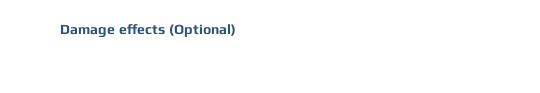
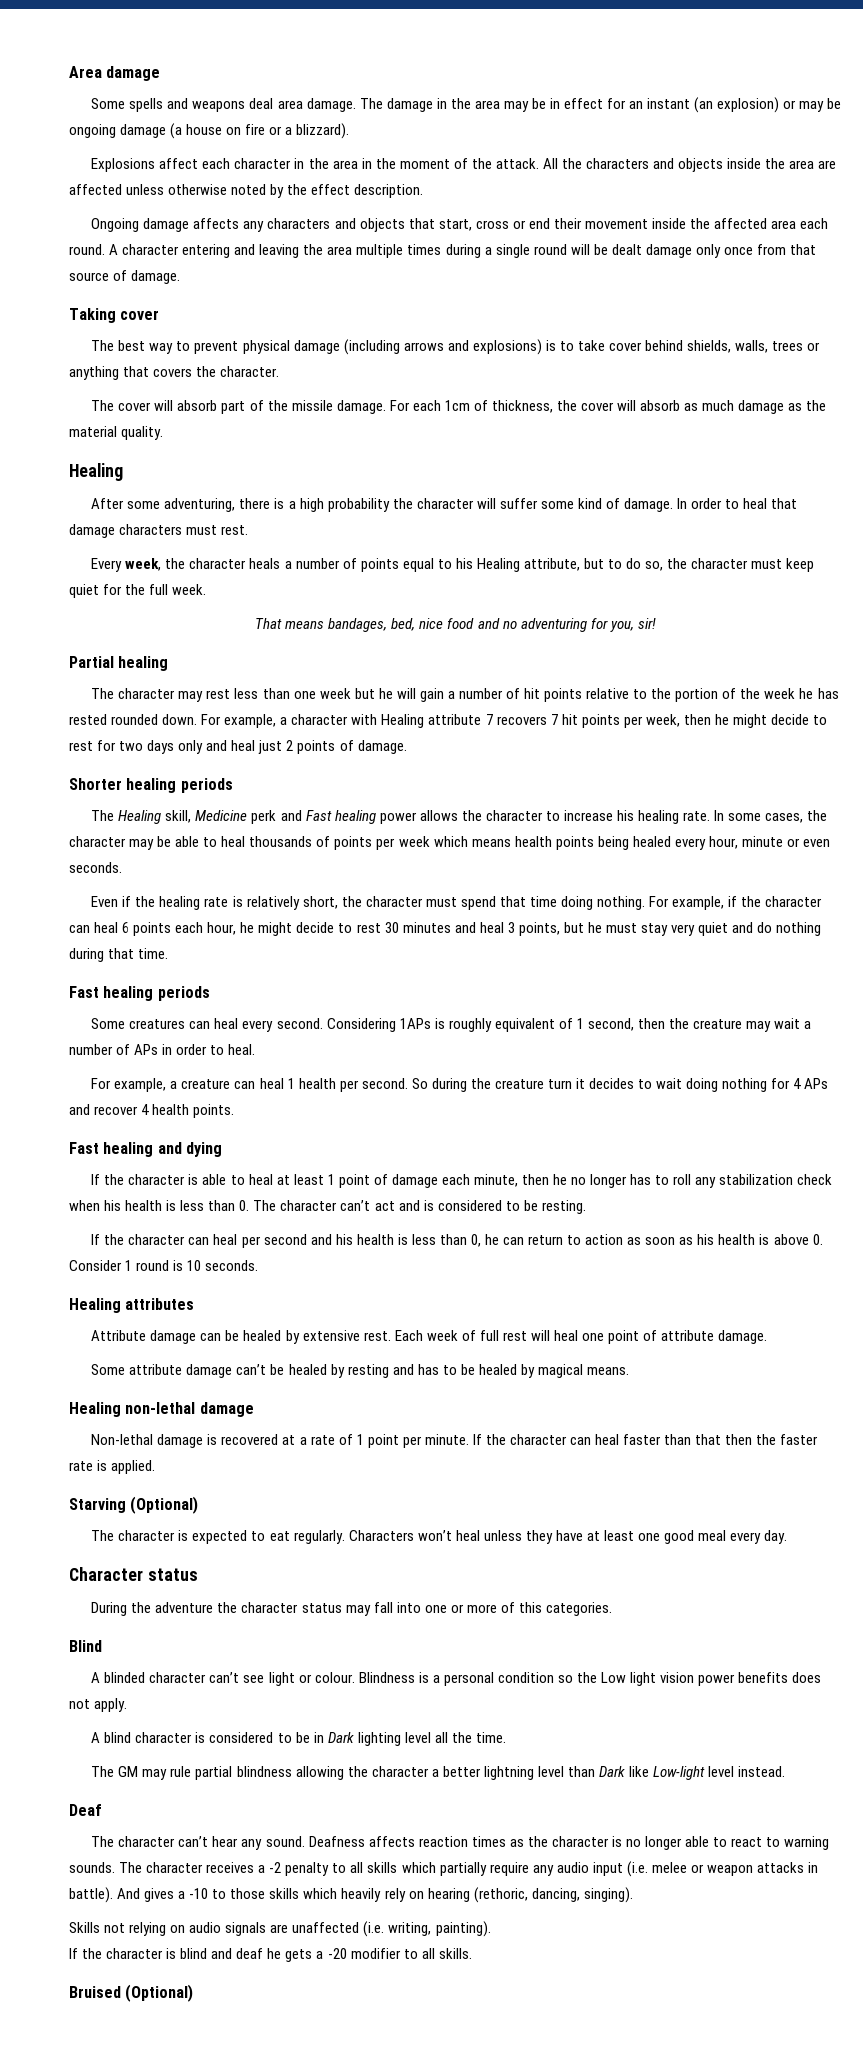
- Damage effects (Optional)
+ Area damage
+ Some spells and weapons deal area damage. The damage in the area may be in effect for an instant (an explosion) or may be ongoing damage (a house on fire or a blizzard).
+ Explosions affect each character in the area in the moment of the attack. All the characters and objects inside the area are affected unless otherwise noted by the effect description.
+ Ongoing damage affects any characters and objects that start, cross or end their movement inside the affected area each round. A character entering and leaving the area multiple times during a single round will be dealt damage only once from that source of damage.
+ Taking cover
+ The best way to prevent physical damage (including arrows and explosions) is to take cover behind shields, walls, trees or anything that covers the character.
+ The cover will absorb part of the missile damage. For each 1cm of thickness, the cover will absorb as much damage as the material quality.
+ Healing
+ After some adventuring, there is a high probability the character will suffer some kind of damage. In order to heal that damage characters must rest.
+ Every week, the character heals a number of points equal to his Healing attribute, but to do so, the character must keep quiet for the full week.
+ That means bandages, bed, nice food and no adventuring for you, sir!
+ Partial healing
+ The character may rest less than one week but he will gain a number of hit points relative to the portion of the week he has rested rounded down. For example, a character with Healing attribute 7 recovers 7 hit points per week, then he might decide to rest for two days only and heal just 2 points of damage.
+ Shorter healing periods
+ The Healing skill, Medicine perk and Fast healing power allows the character to increase his healing rate. In some cases, the character may be able to heal thousands of points per week which means health points being healed every hour, minute or even seconds.
+ Even if the healing rate is relatively short, the character must spend that time doing nothing. For example, if the character can heal 6 points each hour, he might decide to rest 30 minutes and heal 3 points, but he must stay very quiet and do nothing during that time.
+ Fast healing periods
+ Some creatures can heal every second. Considering 1APs is roughly equivalent of 1 second, then the creature may wait a number of APs in order to heal.
+ For example, a creature can heal 1 health per second. So during the creature turn it decides to wait doing nothing for 4 APs and recover 4 health points.
+ Fast healing and dying
+ If the character is able to heal at least 1 point of damage each minute, then he no longer has to roll any stabilization check when his health is less than 0. The character can’t act and is considered to be resting.
+ If the character can heal per second and his health is less than 0, he can return to action as soon as his health is above 0. Consider 1 round is 10 seconds.
+ Healing attributes
+ Attribute damage can be healed by extensive rest. Each week of full rest will heal one point of attribute damage.
+ Some attribute damage can’t be healed by resting and has to be healed by magical means.
+ Healing non-lethal damage
+ Non-lethal damage is recovered at a rate of 1 point per minute. If the character can heal faster than that then the faster rate is applied.
+ Starving (Optional)
+ The character is expected to eat regularly. Characters won’t heal unless they have at least one good meal every day.
+ Character status
+ During the adventure the character status may fall into one or more of this categories.
+ Blind
+ A blinded character can’t see light or colour. Blindness is a personal condition so the Low light vision power benefits does not apply.
+ A blind character is considered to be in Dark lighting level all the time.
+ The GM may rule partial blindness allowing the character a better lightning level than Dark like Low-light level instead.
+ Deaf
+ The character can’t hear any sound. Deafness affects reaction times as the character is no longer able to react to warning sounds. The character receives a -2 penalty to all skills which partially require any audio input (i.e. melee or weapon attacks in battle). And gives a -10 to those skills which heavily rely on hearing (rethoric, dancing, singing).
+ Skills not relying on audio signals are unaffected (i.e. writing, painting).
+ If the character is blind and deaf he gets a -20 modifier to all skills.
+ Bruised (Optional)

